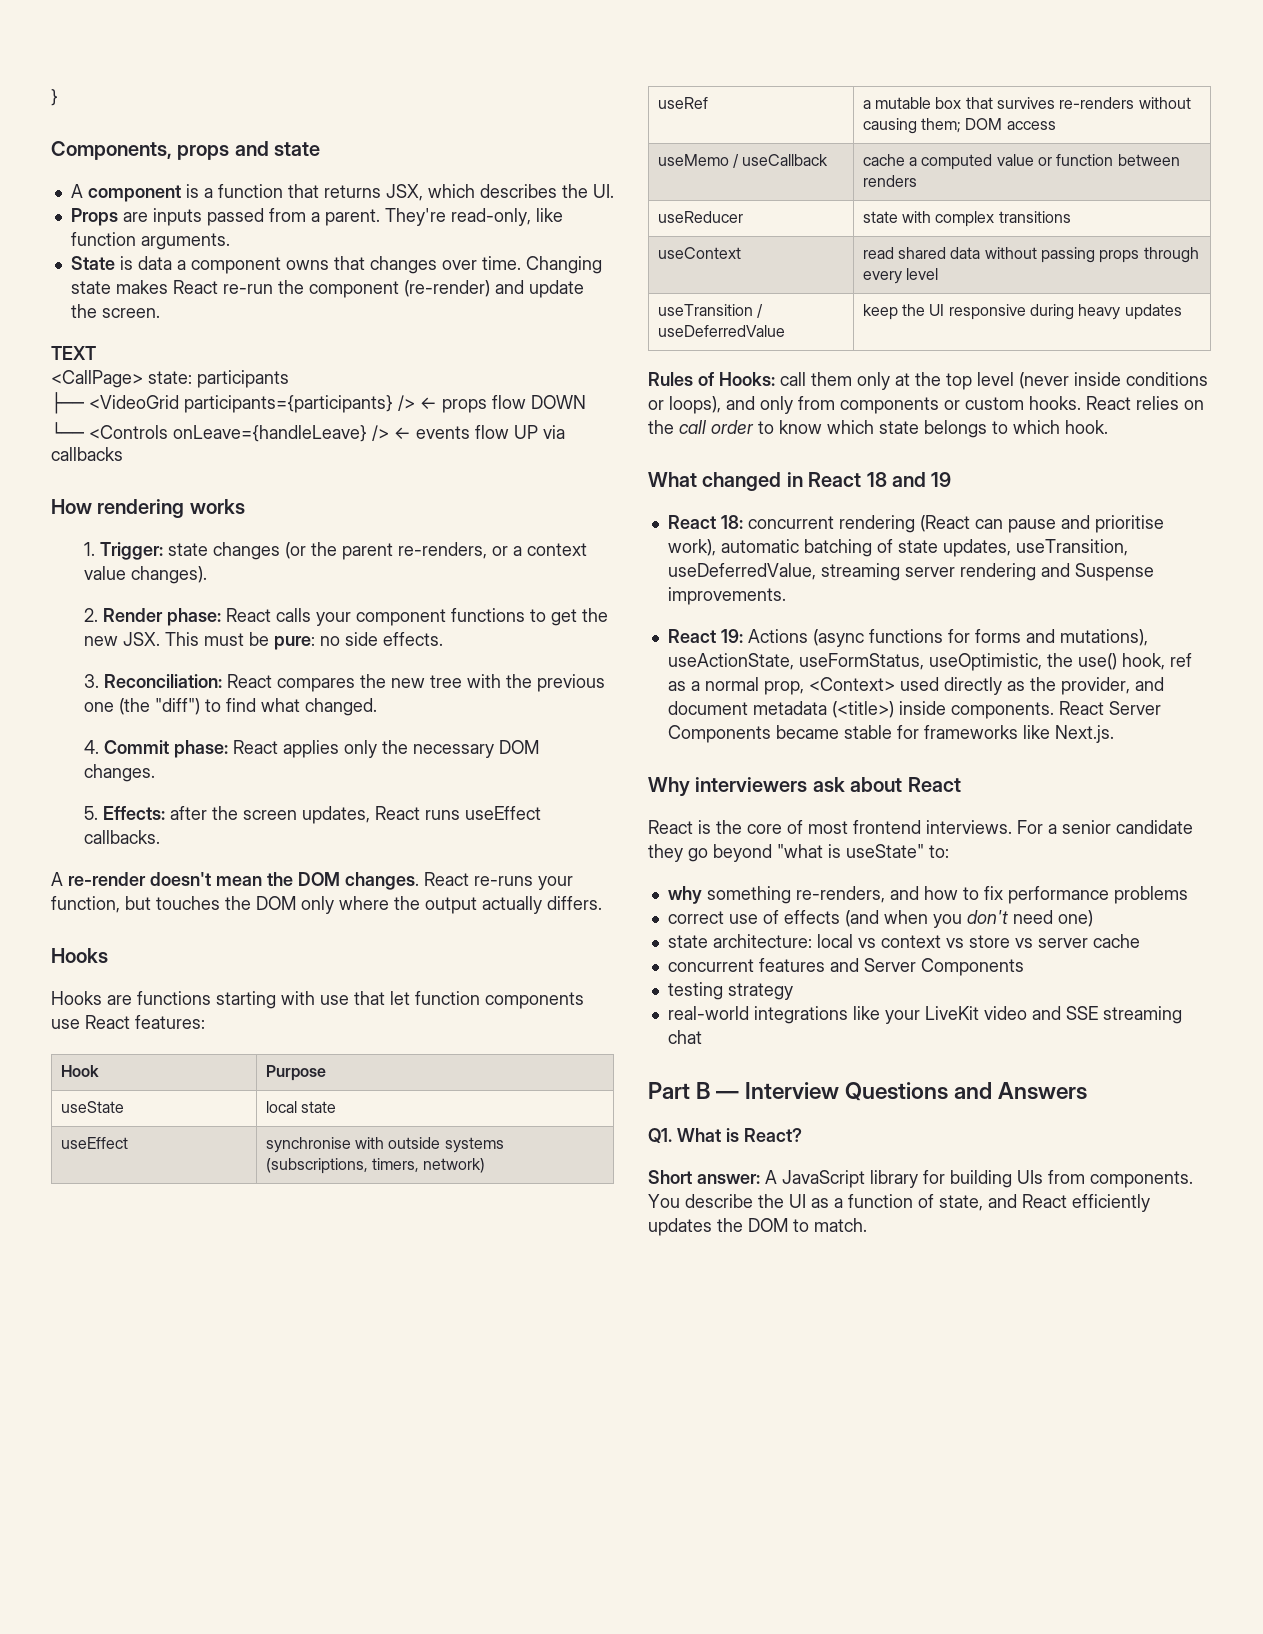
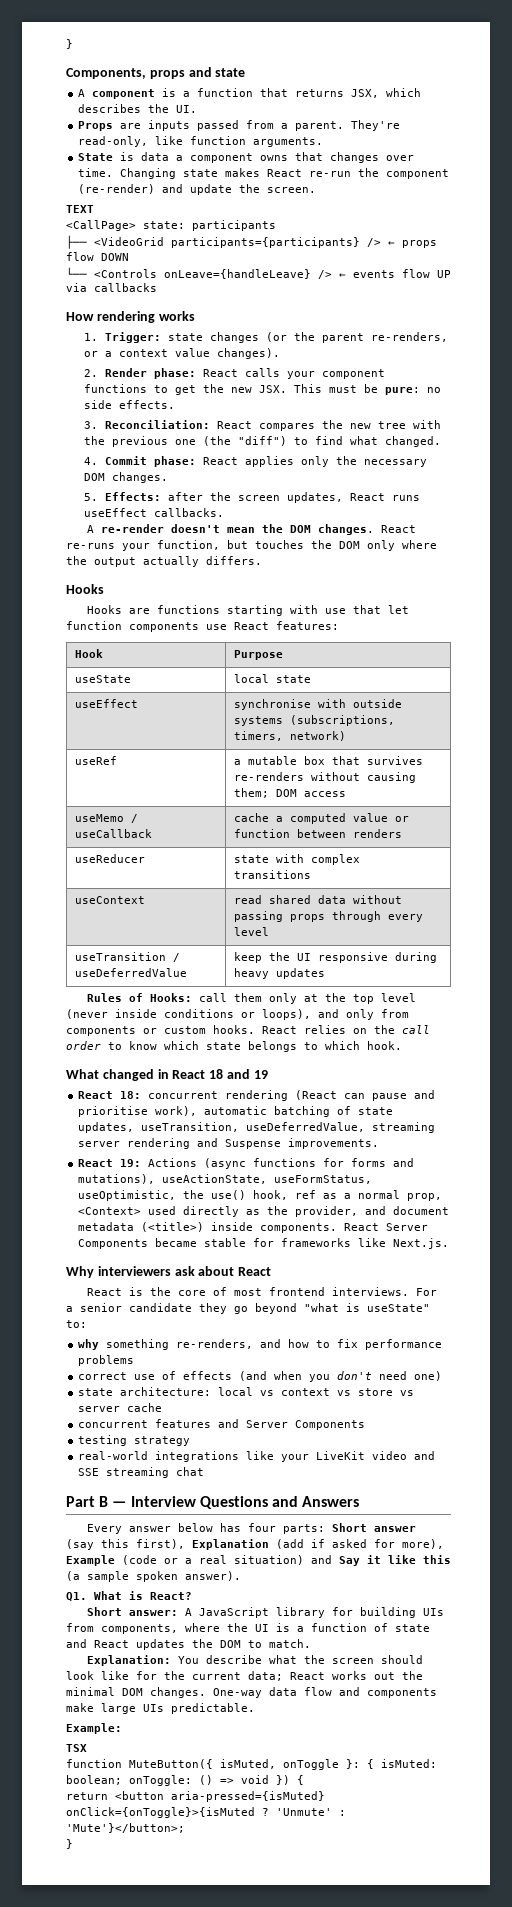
+ Every answer below has four parts: Short answer (say this first), Explanation (add if asked for more), Example (code or a real situation) and Say it like this (a sample spoken answer).
- Short answer: A JavaScript library for building UIs from components. You describe the UI as a function of state, and React efficiently updates the DOM to match.
+ Short answer: A JavaScript library for building UIs from components, where the UI is a function of state and React updates the DOM to match.
+ Explanation: You describe what the screen should look like for the current data; React works out the minimal DOM changes. One-way data flow and components make large UIs predictable.
+ Example:
+ TSX
+ function MuteButton({ isMuted, onToggle }: { isMuted: boolean; onToggle: () => void }) {
+ return <button aria-pressed={isMuted} onClick={onToggle}>{isMuted ? 'Unmute' : 'Mute'}</button>;
+ }

